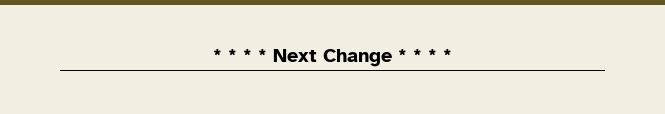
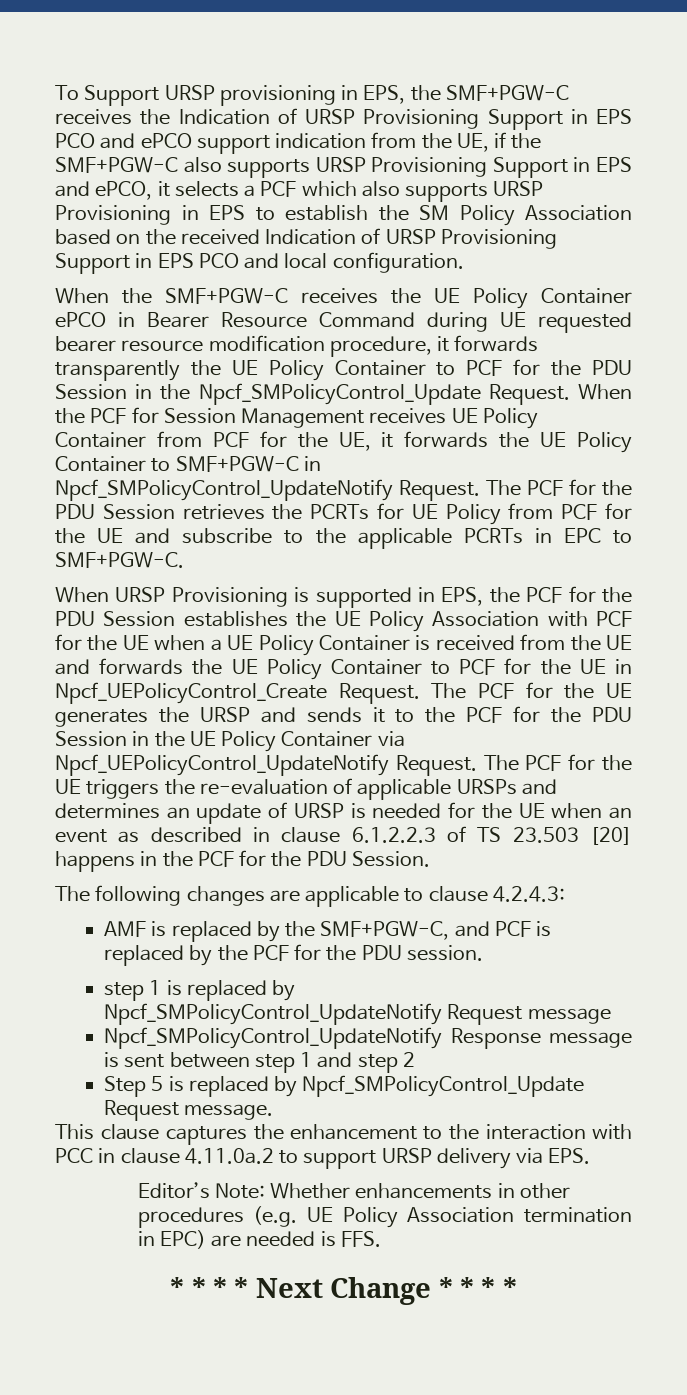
+ To Support URSP provisioning in EPS, the SMF+PGW-C receives the Indication of URSP Provisioning Support in EPS PCO and ePCO support indication from the UE, if the SMF+PGW-C also supports URSP Provisioning Support in EPS and ePCO, it selects a PCF which also supports URSP Provisioning in EPS to establish the SM Policy Association based on the received Indication of URSP Provisioning Support in EPS PCO and local configuration.
+ When the SMF+PGW-C receives the UE Policy Container ePCO in Bearer Resource Command during UE requested bearer resource modification procedure, it forwards transparently the UE Policy Container to PCF for the PDU Session in the Npcf_SMPolicyControl_Update Request. When the PCF for Session Management receives UE Policy Container from PCF for the UE, it forwards the UE Policy Container to SMF+PGW-C in Npcf_SMPolicyControl_UpdateNotify Request. The PCF for the PDU Session retrieves the PCRTs for UE Policy from PCF for the UE and subscribe to the applicable PCRTs in EPC to SMF+PGW-C.
+ When URSP Provisioning is supported in EPS, the PCF for the PDU Session establishes the UE Policy Association with PCF for the UE when a UE Policy Container is received from the UE and forwards the UE Policy Container to PCF for the UE in Npcf_UEPolicyControl_Create Request. The PCF for the UE generates the URSP and sends it to the PCF for the PDU Session in the UE Policy Container via Npcf_UEPolicyControl_UpdateNotify Request. The PCF for the UE triggers the re-evaluation of applicable URSPs and determines an update of URSP is needed for the UE when an event as described in clause 6.1.2.2.3 of TS 23.503 [20] happens in the PCF for the PDU Session.
+ The following changes are applicable to clause 4.2.4.3:
+ AMF is replaced by the SMF+PGW-C, and PCF is replaced by the PCF for the PDU session.
+ step 1 is replaced by Npcf_SMPolicyControl_UpdateNotify Request message
+ Npcf_SMPolicyControl_UpdateNotify Response message is sent between step 1 and step 2
+ Step 5 is replaced by Npcf_SMPolicyControl_Update Request message.
+ This clause captures the enhancement to the interaction with PCC in clause 4.11.0a.2 to support URSP delivery via EPS.
+ Editor’s Note: Whether enhancements in other procedures (e.g. UE Policy Association termination in EPC) are needed is FFS.

